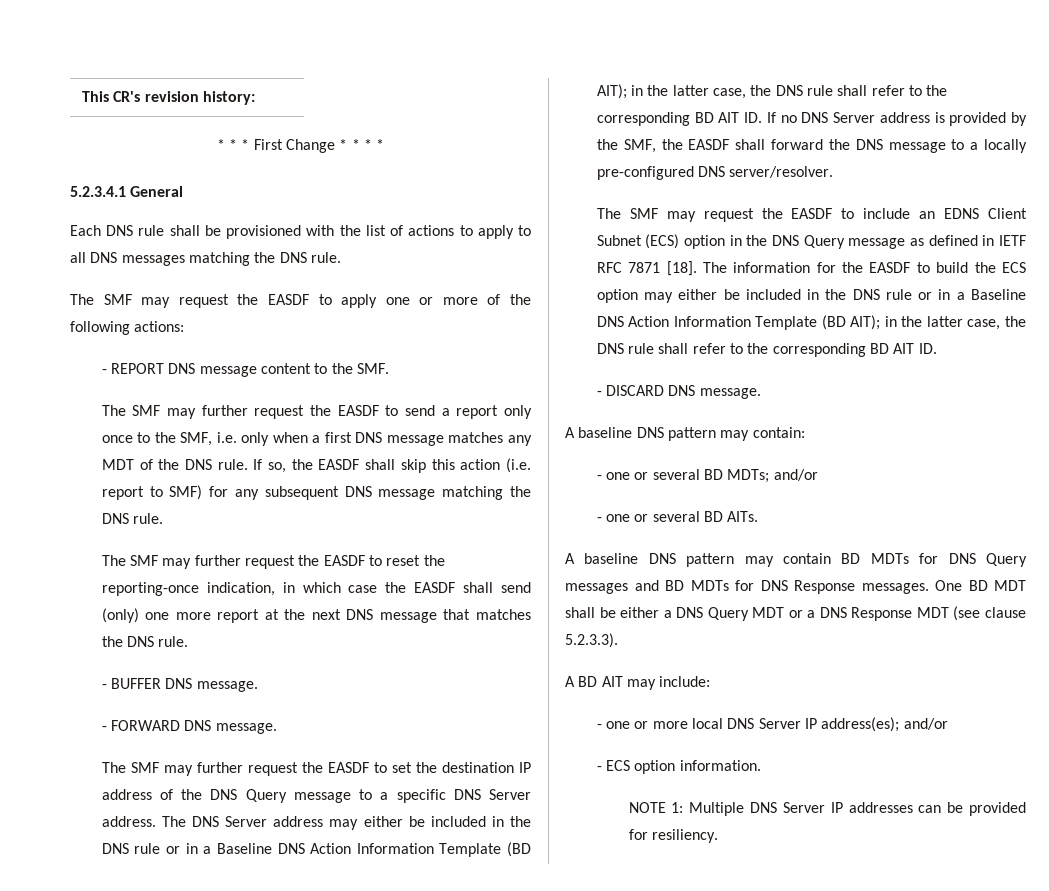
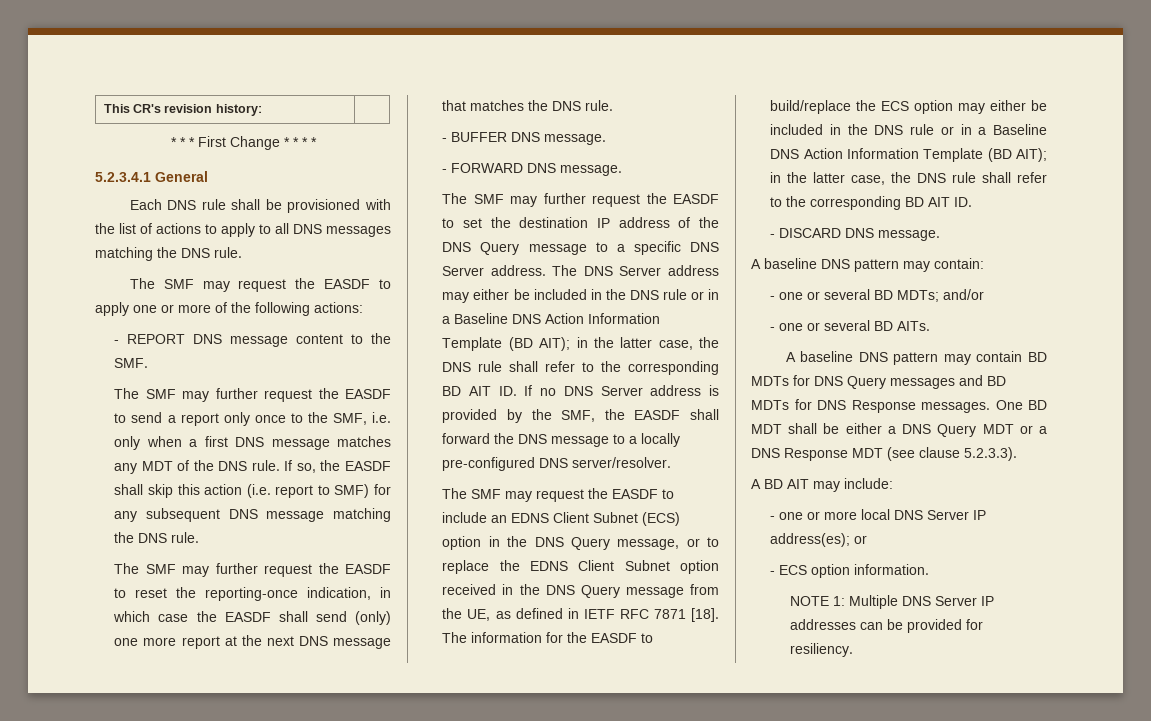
- The SMF may request the EASDF to include an EDNS Client Subnet (ECS) option in the DNS Query message as defined in IETF RFC 7871 [18].
+ The SMF may request the EASDF to include an EDNS Client Subnet (ECS) option in the DNS Query message, or to replace the EDNS Client Subnet option received in the DNS Query message from the UE, as defined in IETF RFC 7871 [18].
- The information for the EASDF to build the ECS option may either be included in the DNS rule or in a Baseline DNS Action Information Template (BD AIT); in the latter case, the DNS rule shall refer to the corresponding BD AIT ID.
+ The information for the EASDF to build/replace the ECS option may either be included in the DNS rule or in a Baseline DNS Action Information Template (BD AIT); in the latter case, the DNS rule shall refer to the corresponding BD AIT ID.
- - one or more local DNS Server IP address(es); and/or
+ - one or more local DNS Server IP address(es); or

